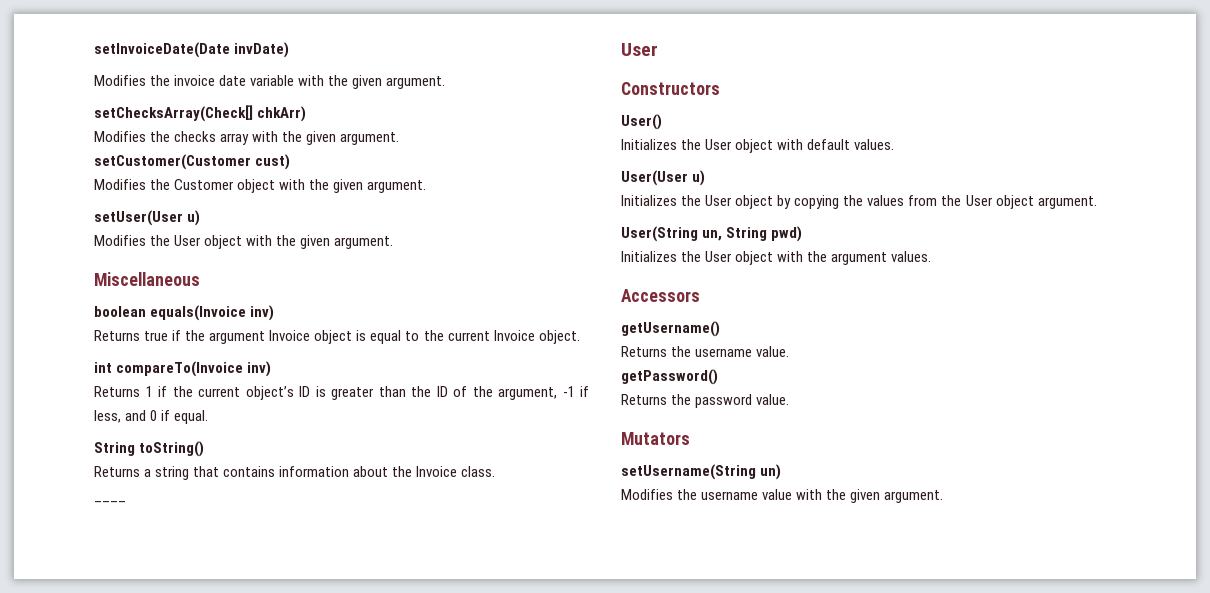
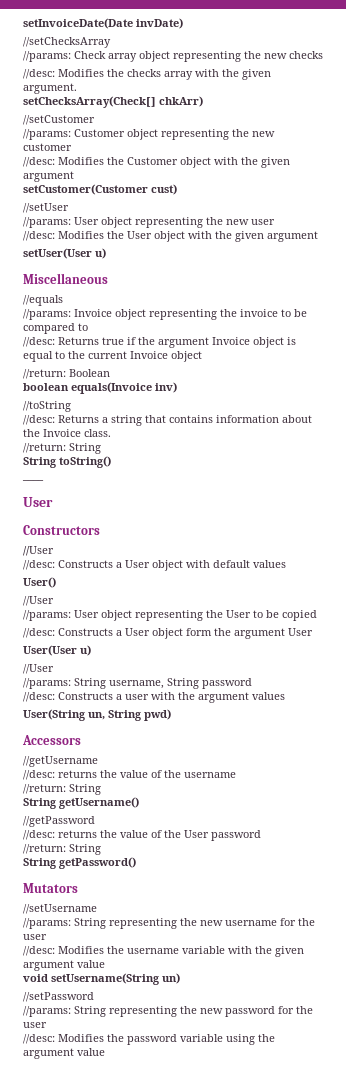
- Modifies the invoice date variable with the given argument.
- setChecksArray(Check[] chkArr)
- Modifies the checks array with the given argument.
+ //setChecksArray
+ //params: Check array object representing the new checks
+ //desc: Modifies the checks array with the given argument.
+ setChecksArray(Check[] chkArr)
+ //setCustomer
+ //params: Customer object representing the new customer
+ //desc: Modifies the Customer object with the given argument
  setCustomer(Customer cust)
- Modifies the Customer object with the given argument.
+ //setUser
+ //params: User object representing the new user
+ //desc: Modifies the User object with the given argument
  setUser(User u)
- Modifies the User object with the given argument.
  Miscellaneous
+ //equals
+ //params: Invoice object representing the invoice to be compared to
+ //desc: Returns true if the argument Invoice object is equal to the current Invoice object
+ //return: Boolean
  boolean equals(Invoice inv)
- Returns true if the argument Invoice object is equal to the current Invoice object.
- int compareTo(Invoice inv)
- Returns 1 if the current object’s ID is greater than the ID of the argument, -1 if less, and 0 if equal.
+ //toString
+ //desc: Returns a string that contains information about the Invoice class.
+ //return: String
  String toString()
- Returns a string that contains information about the Invoice class.
  Constructors
+ //User
+ //desc: Constructs a User object with default values
  User()
- Initializes the User object with default values.
+ //User
+ //params: User object representing the User to be copied
+ //desc: Constructs a User object form the argument User
  User(User u)
- Initializes the User object by copying the values from the User object argument.
+ //User
+ //params: String username, String password
+ //desc: Constructs a user with the argument values
  User(String un, String pwd)
- Initializes the User object with the argument values.
  Accessors
- getUsername()
- Returns the username value.
- getPassword()
- Returns the password value.
+ //getUsername
+ //desc: returns the value of the username
+ //return: String
+ String getUsername()
+ //getPassword
+ //desc: returns the value of the User password
+ //return: String
+ String getPassword()
  Mutators
- setUsername(String un)
- Modifies the username value with the given argument.
+ //setUsername
+ //params: String representing the new username for the user
+ //desc: Modifies the username variable with the given argument value
+ void setUsername(String un)
+ //setPassword
+ //params: String representing the new password for the user
+ //desc: Modifies the password variable using the argument value

